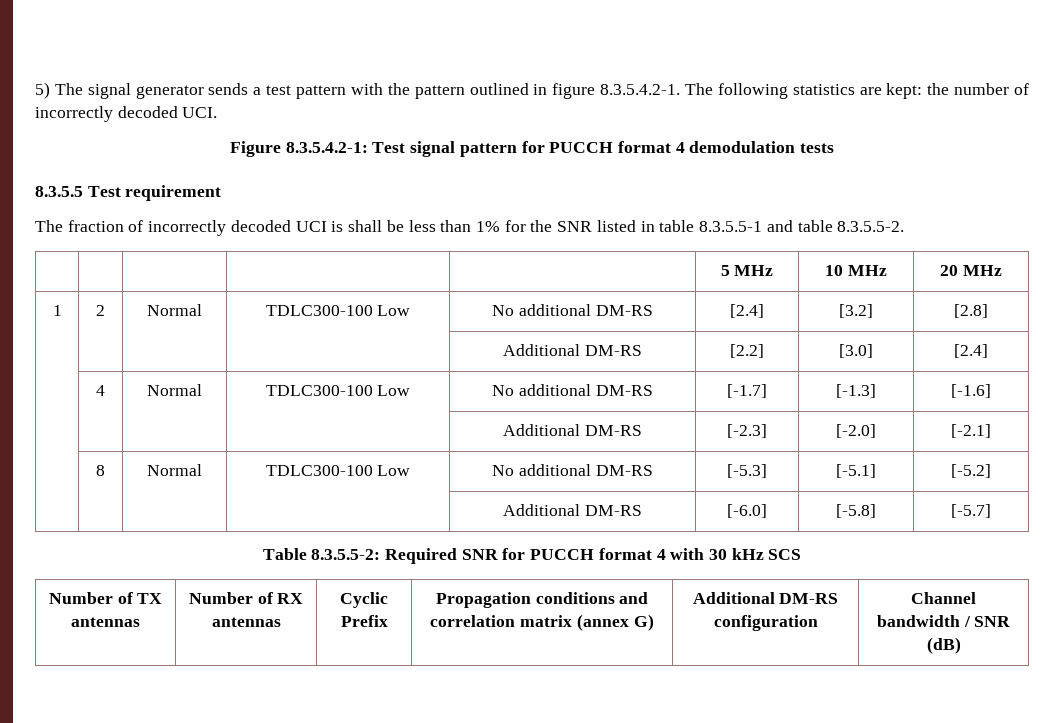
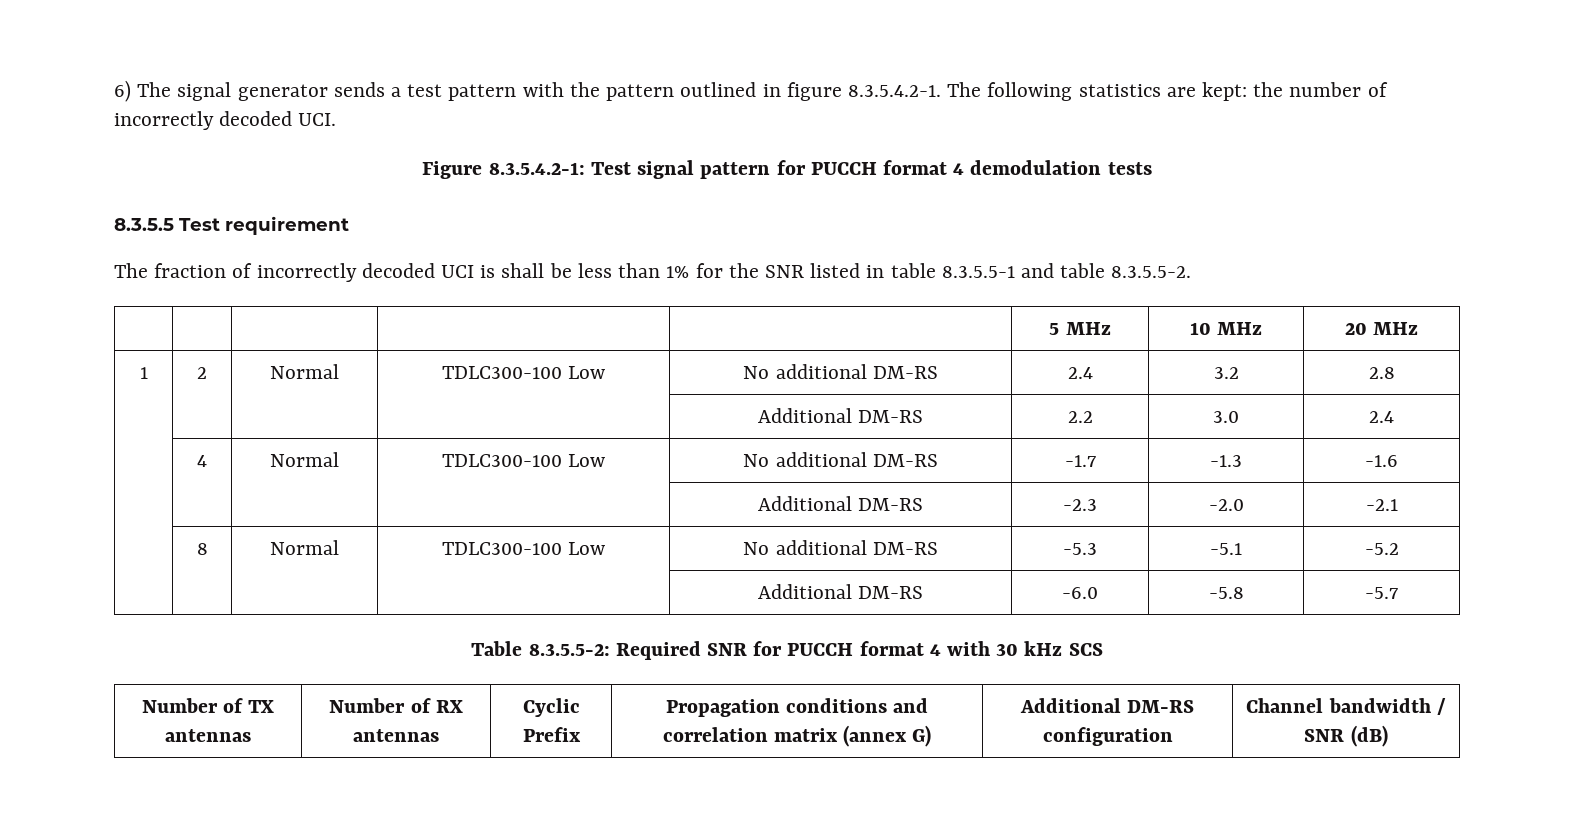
- 5) The signal generator sends a test pattern with the pattern outlined in figure 8.3.5.4.2-1. The following statistics are kept: the number of incorrectly decoded UCI.
+ 6) The signal generator sends a test pattern with the pattern outlined in figure 8.3.5.4.2-1. The following statistics are kept: the number of incorrectly decoded UCI.
- 1 | 2 | Normal | TDLC300-100 Low | No additional DM-RS | [2.4] | [3.2] | [2.8]
- | | | | Additional DM-RS | [2.2] | [3.0] | [2.4]
+ 1 | 2 | Normal | TDLC300-100 Low | No additional DM-RS | 2.4 | 3.2 | 2.8
+ | | | | Additional DM-RS | 2.2 | 3.0 | 2.4
- | 4 | Normal | TDLC300-100 Low | No additional DM-RS | [-1.7] | [-1.3] | [-1.6]
- | | | | Additional DM-RS | [-2.3] | [-2.0] | [-2.1]
+ | 4 | Normal | TDLC300-100 Low | No additional DM-RS | -1.7 | -1.3 | -1.6
+ | | | | Additional DM-RS | -2.3 | -2.0 | -2.1
- | 8 | Normal | TDLC300-100 Low | No additional DM-RS | [-5.3] | [-5.1] | [-5.2]
- | | | | Additional DM-RS | [-6.0] | [-5.8] | [-5.7]
+ | 8 | Normal | TDLC300-100 Low | No additional DM-RS | -5.3 | -5.1 | -5.2
+ | | | | Additional DM-RS | -6.0 | -5.8 | -5.7

